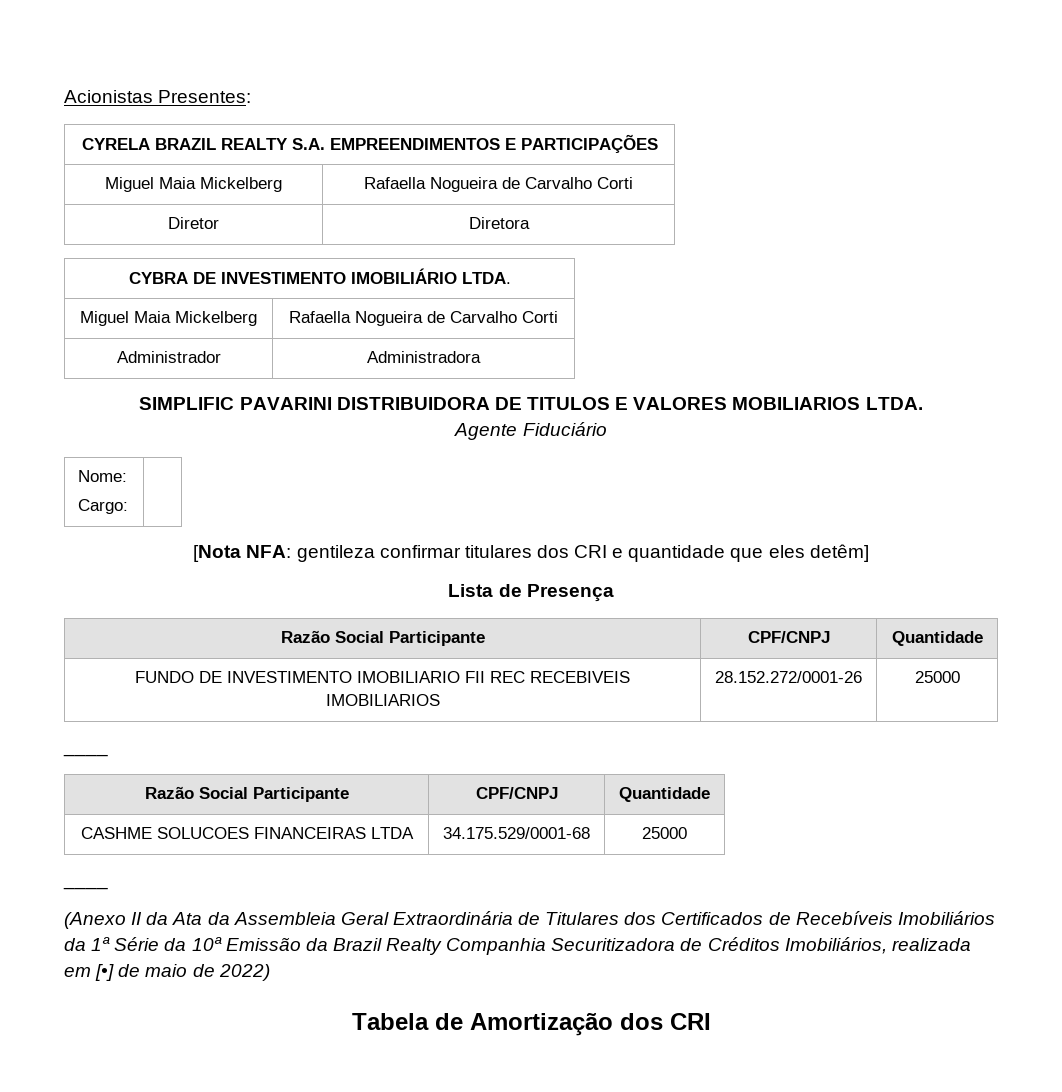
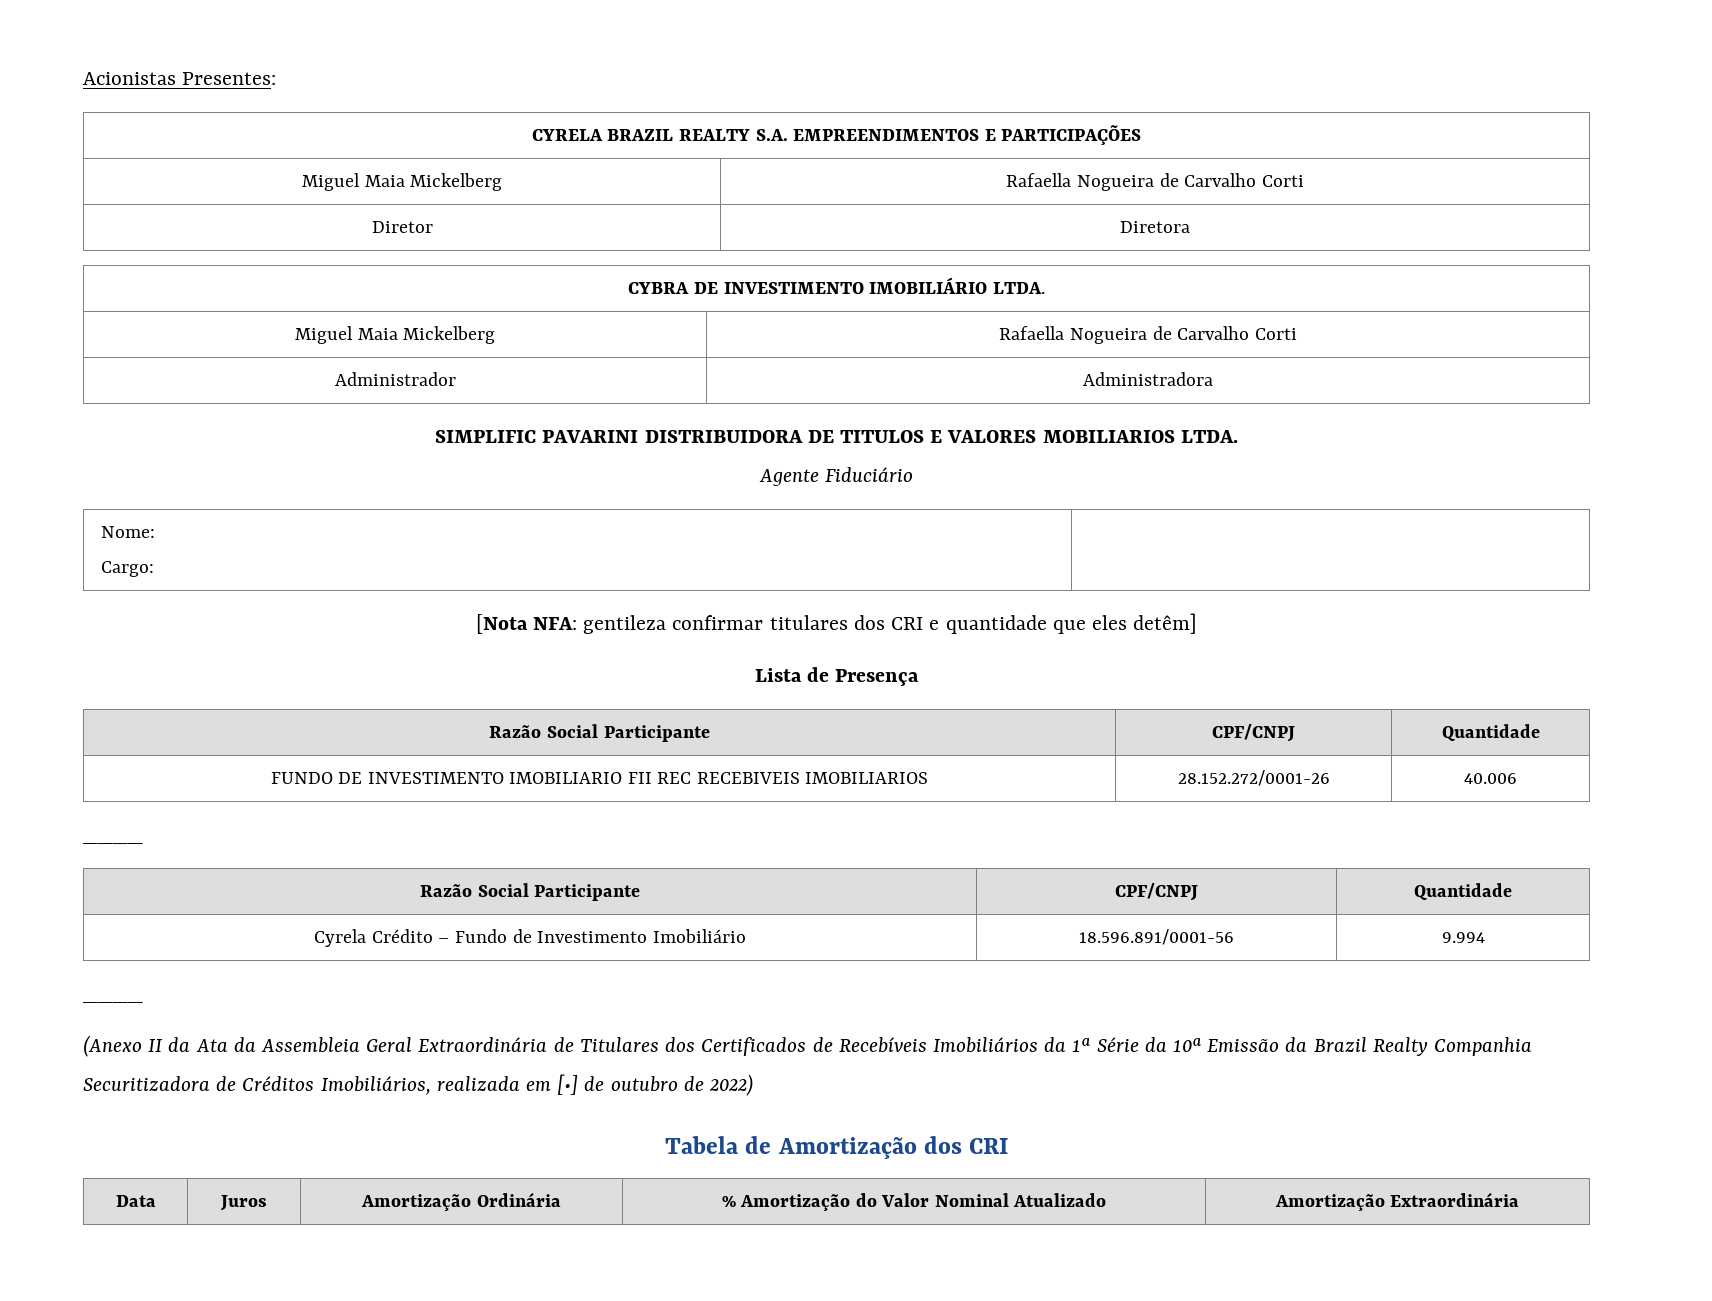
- FUNDO DE INVESTIMENTO IMOBILIARIO FII REC RECEBIVEIS IMOBILIARIOS | 28.152.272/0001-26 | 25000
+ FUNDO DE INVESTIMENTO IMOBILIARIO FII REC RECEBIVEIS IMOBILIARIOS | 28.152.272/0001-26 | 40.006
- CASHME SOLUCOES FINANCEIRAS LTDA | 34.175.529/0001-68 | 25000
+ Cyrela Crédito – Fundo de Investimento Imobiliário | 18.596.891/0001-56 | 9.994
- (Anexo II da Ata da Assembleia Geral Extraordinária de Titulares dos Certificados de Recebíveis Imobiliários da 1ª Série da 10ª Emissão da Brazil Realty Companhia Securitizadora de Créditos Imobiliários, realizada em [•] de maio de 2022)
+ (Anexo II da Ata da Assembleia Geral Extraordinária de Titulares dos Certificados de Recebíveis Imobiliários da 1ª Série da 10ª Emissão da Brazil Realty Companhia Securitizadora de Créditos Imobiliários, realizada em [•] de outubro de 2022)
+ Data | Juros | Amortização Ordinária | % Amortização do Valor Nominal Atualizado | Amortização Extraordinária

